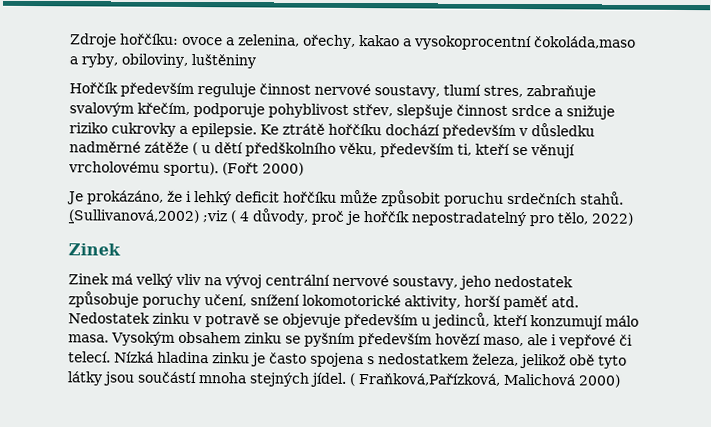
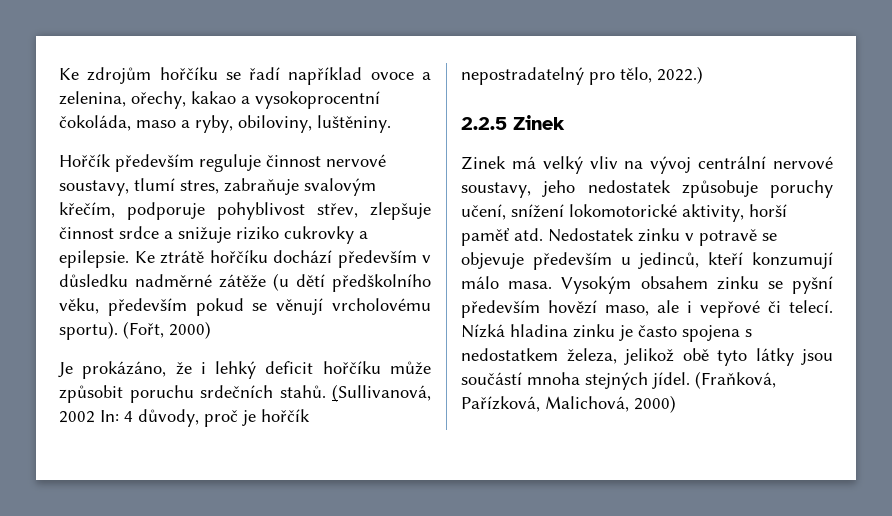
- Zdroje hořčíku: ovoce a zelenina, ořechy, kakao a vysokoprocentní čokoláda,maso a ryby, obiloviny, luštěniny
+ Ke zdrojům hořčíku se řadí například ovoce a zelenina, ořechy, kakao a vysokoprocentní čokoláda, maso a ryby, obiloviny, luštěniny.
- Hořčík především reguluje činnost nervové soustavy, tlumí stres, zabraňuje svalovým křečím, podporuje pohyblivost střev, slepšuje činnost srdce a snižuje riziko cukrovky a epilepsie.
+ Hořčík především reguluje činnost nervové soustavy, tlumí stres, zabraňuje svalovým křečím, podporuje pohyblivost střev, zlepšuje činnost srdce a snižuje riziko cukrovky a epilepsie.
- Ke ztrátě hořčíku dochází především v důsledku nadměrné zátěže ( u dětí předškolního věku, především ti, kteří se věnují vrcholovému sportu).
+ Ke ztrátě hořčíku dochází především v důsledku nadměrné zátěže (u dětí předškolního věku, především pokud se věnují vrcholovému sportu).
- (Fořt 2000)
+ (Fořt, 2000)
- (Sullivanová,2002) ;viz ( 4 důvody, proč je hořčík nepostradatelný pro tělo, 2022)
- Zinek
+ (Sullivanová, 2002 In: 4 důvody, proč je hořčík nepostradatelný pro tělo, 2022.)
+ 2.2.5 Zinek
- Vysokým obsahem zinku se pyšním především hovězí maso, ale i vepřové či telecí.
+ Vysokým obsahem zinku se pyšní především hovězí maso, ale i vepřové či telecí.
- ( Fraňková,Pařízková, Malichová 2000)
+ (Fraňková, Pařízková, Malichová, 2000)

